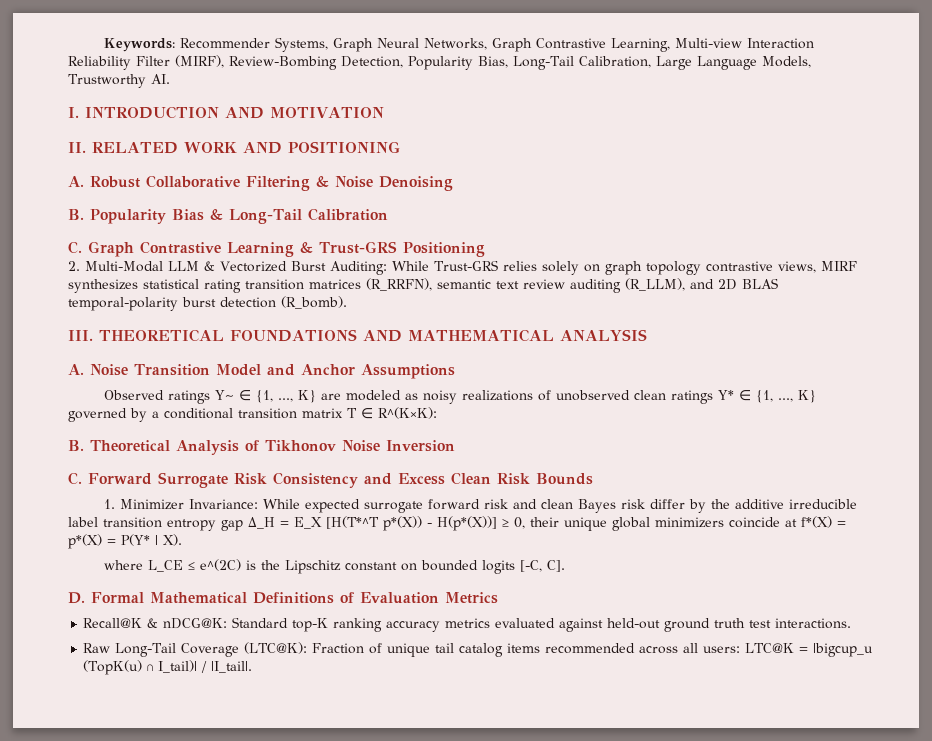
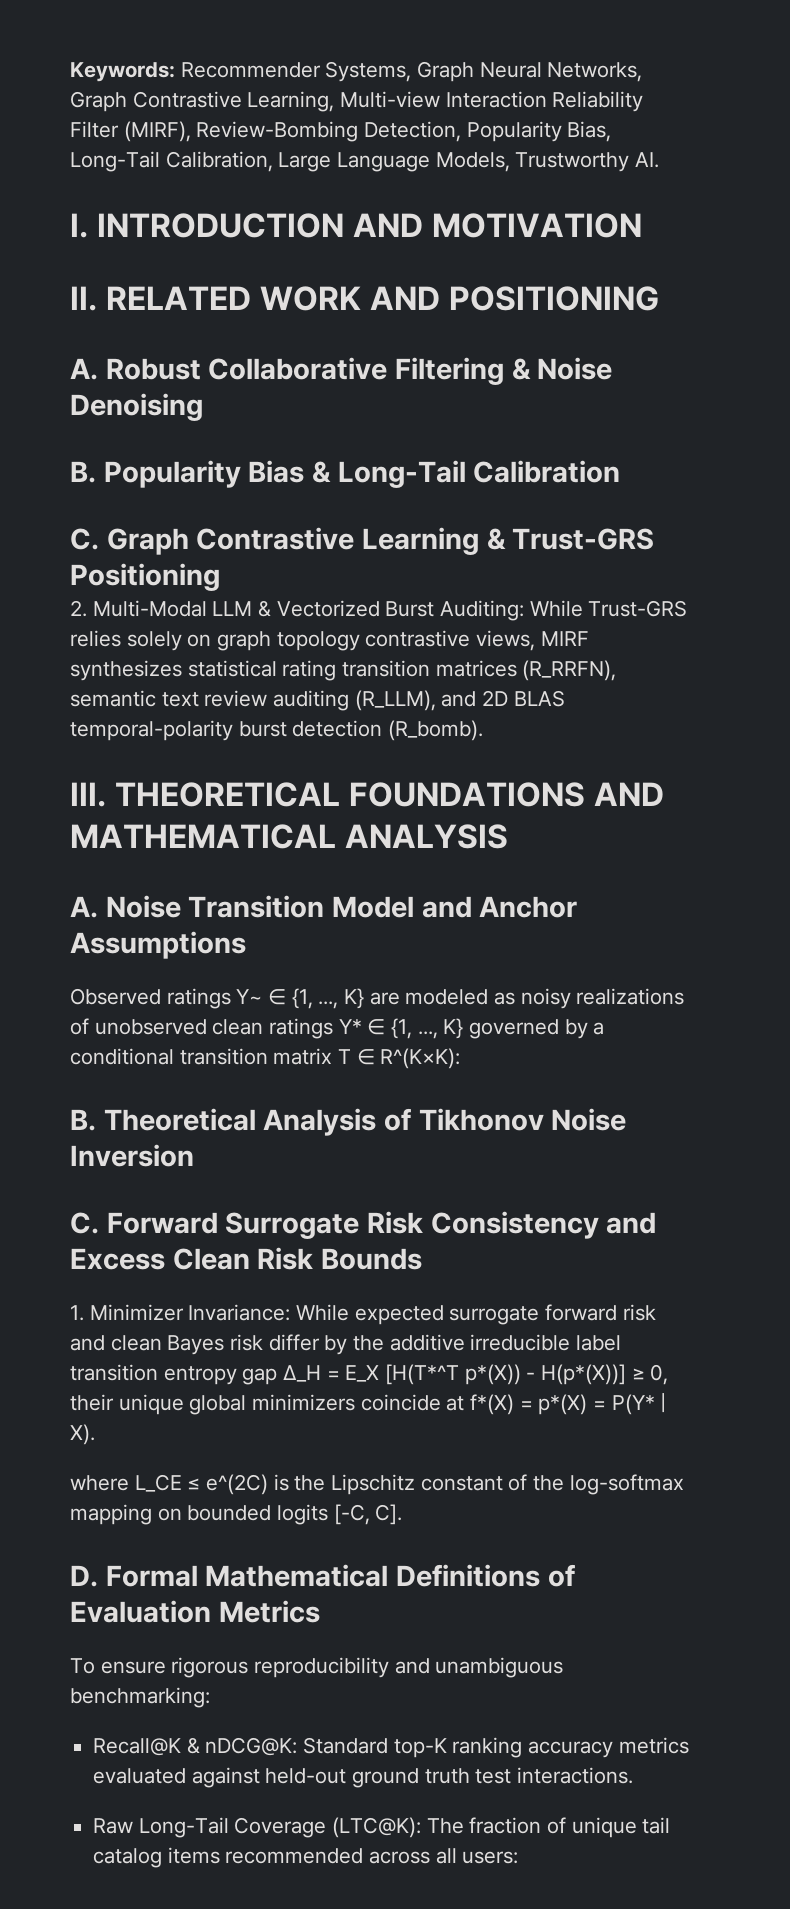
- where L_CE ≤ e^(2C) is the Lipschitz constant on bounded logits [-C, C].
+ where L_CE ≤ e^(2C) is the Lipschitz constant of the log-softmax mapping on bounded logits [-C, C].
+ To ensure rigorous reproducibility and unambiguous benchmarking:
- Raw Long-Tail Coverage (LTC@K): Fraction of unique tail catalog items recommended across all users: LTC@K = |bigcup_u (TopK(u) ∩ I_tail)| / |I_tail|.
+ Raw Long-Tail Coverage (LTC@K): The fraction of unique tail catalog items recommended across all users:

